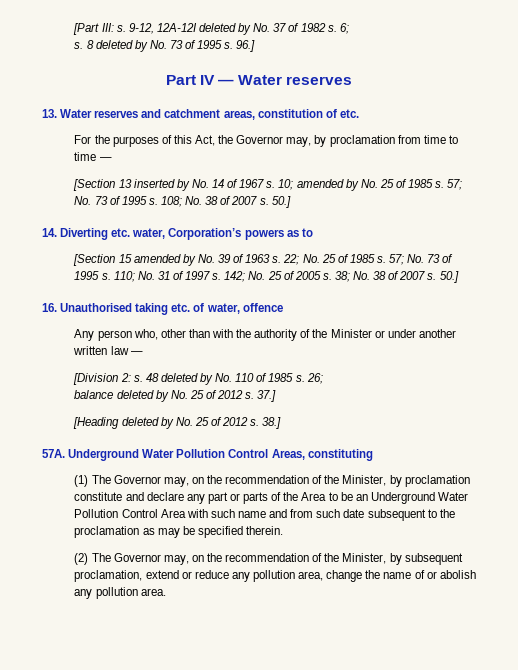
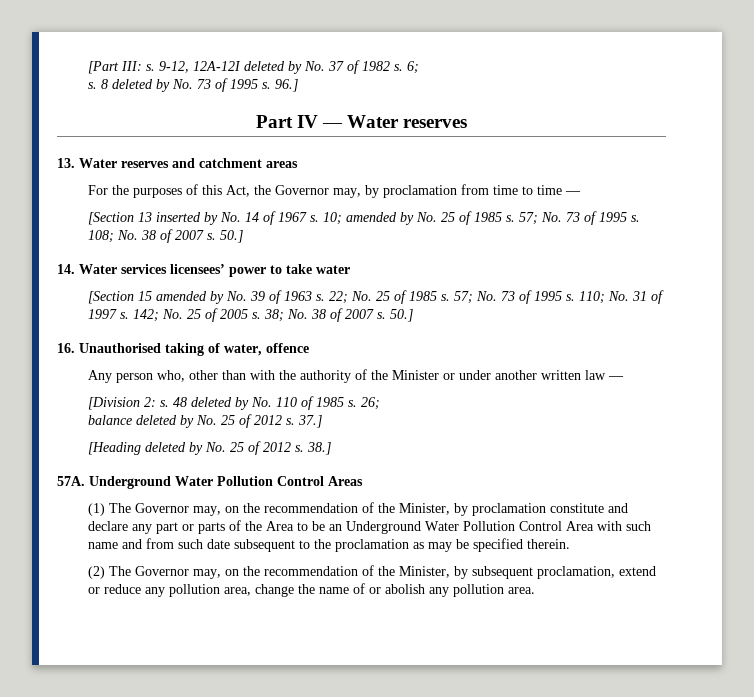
- 13. Water reserves and catchment areas, constitution of etc.
+ 13. Water reserves and catchment areas
- 14. Diverting etc. water, Corporation’s powers as to
+ 14. Water services licensees’ power to take water
- 16. Unauthorised taking etc. of water, offence
+ 16. Unauthorised taking of water, offence
- Underground Water Pollution Control Areas, constituting
+ Underground Water Pollution Control Areas

